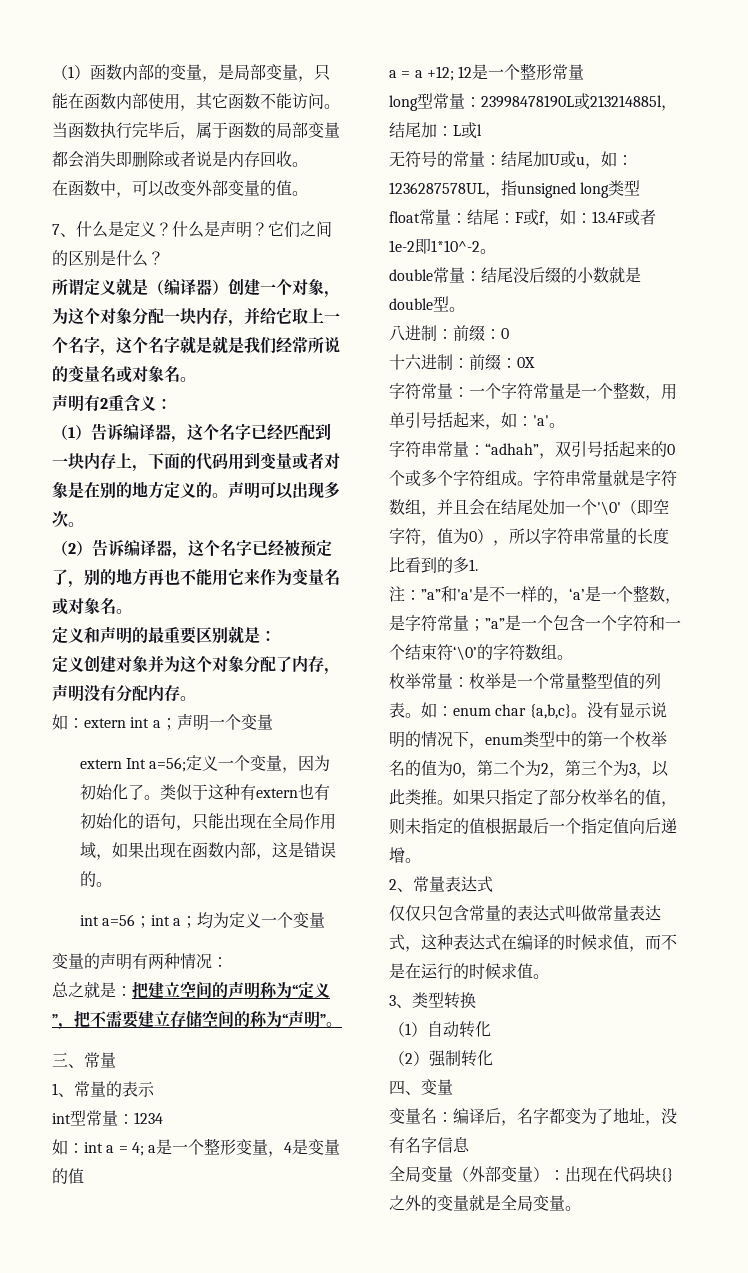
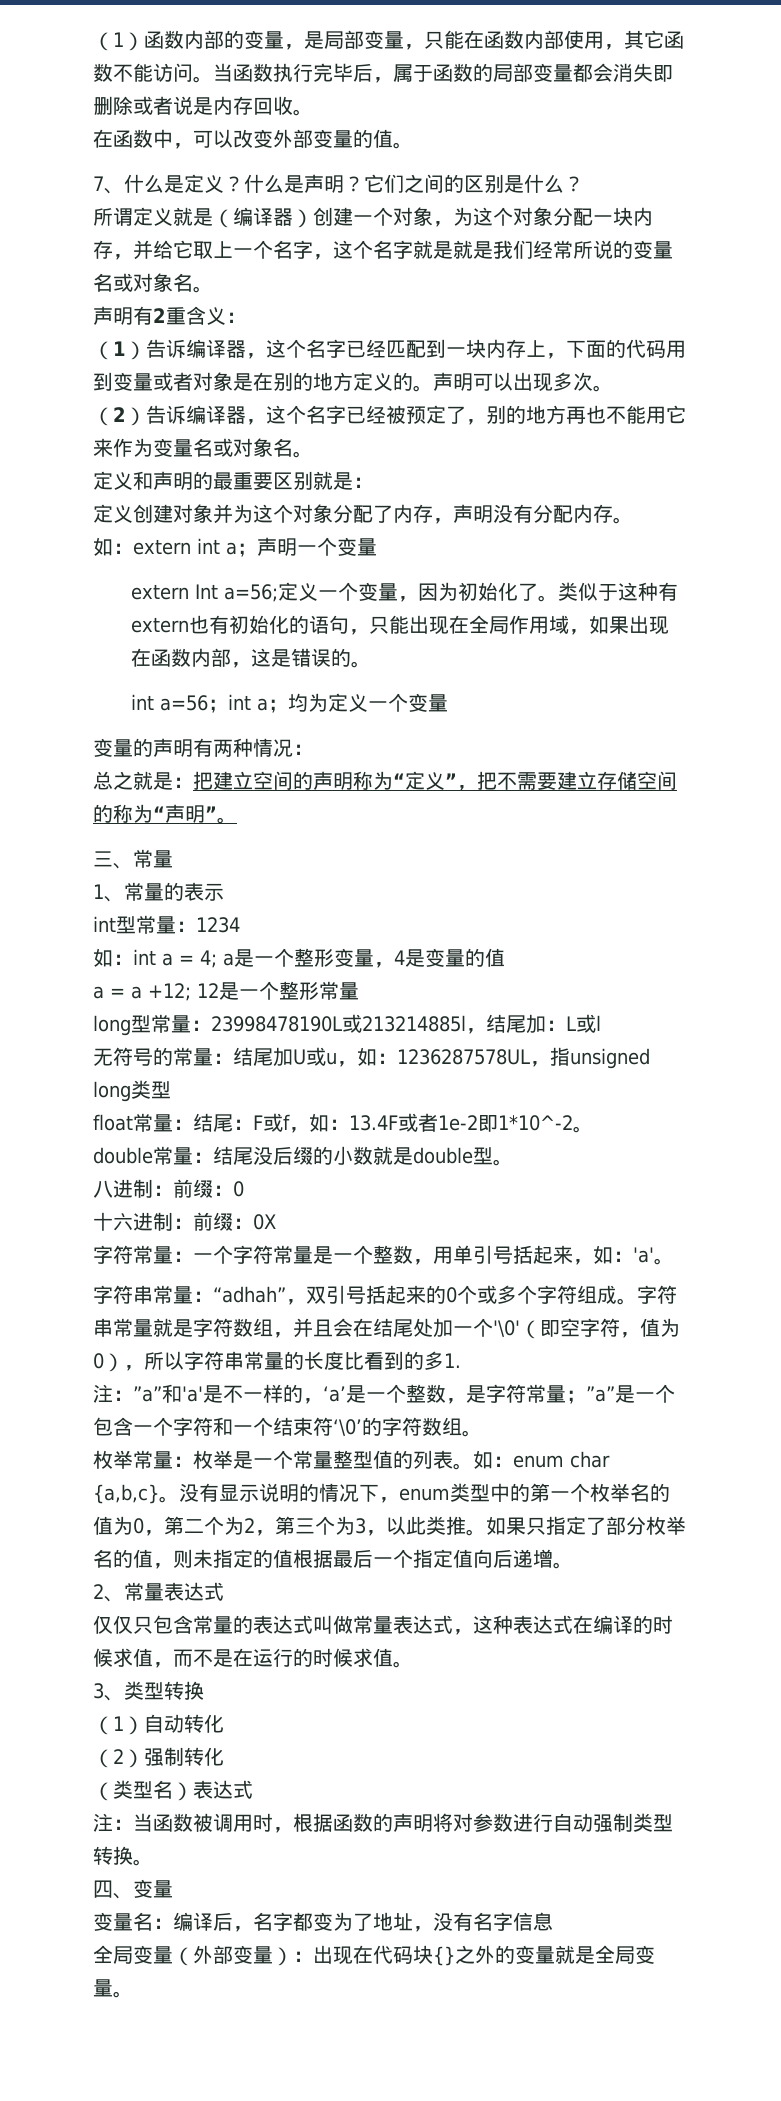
+ （类型名）表达式
+ 注：当函数被调用时，根据函数的声明将对参数进行自动强制类型转换。

